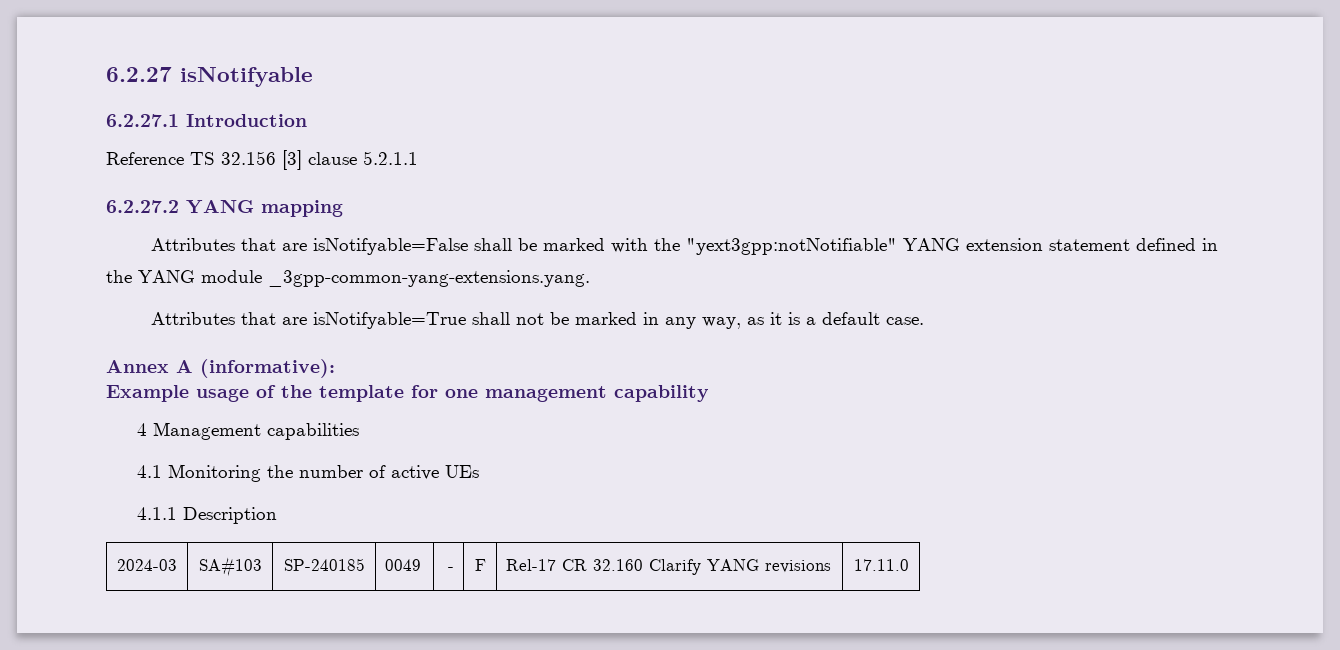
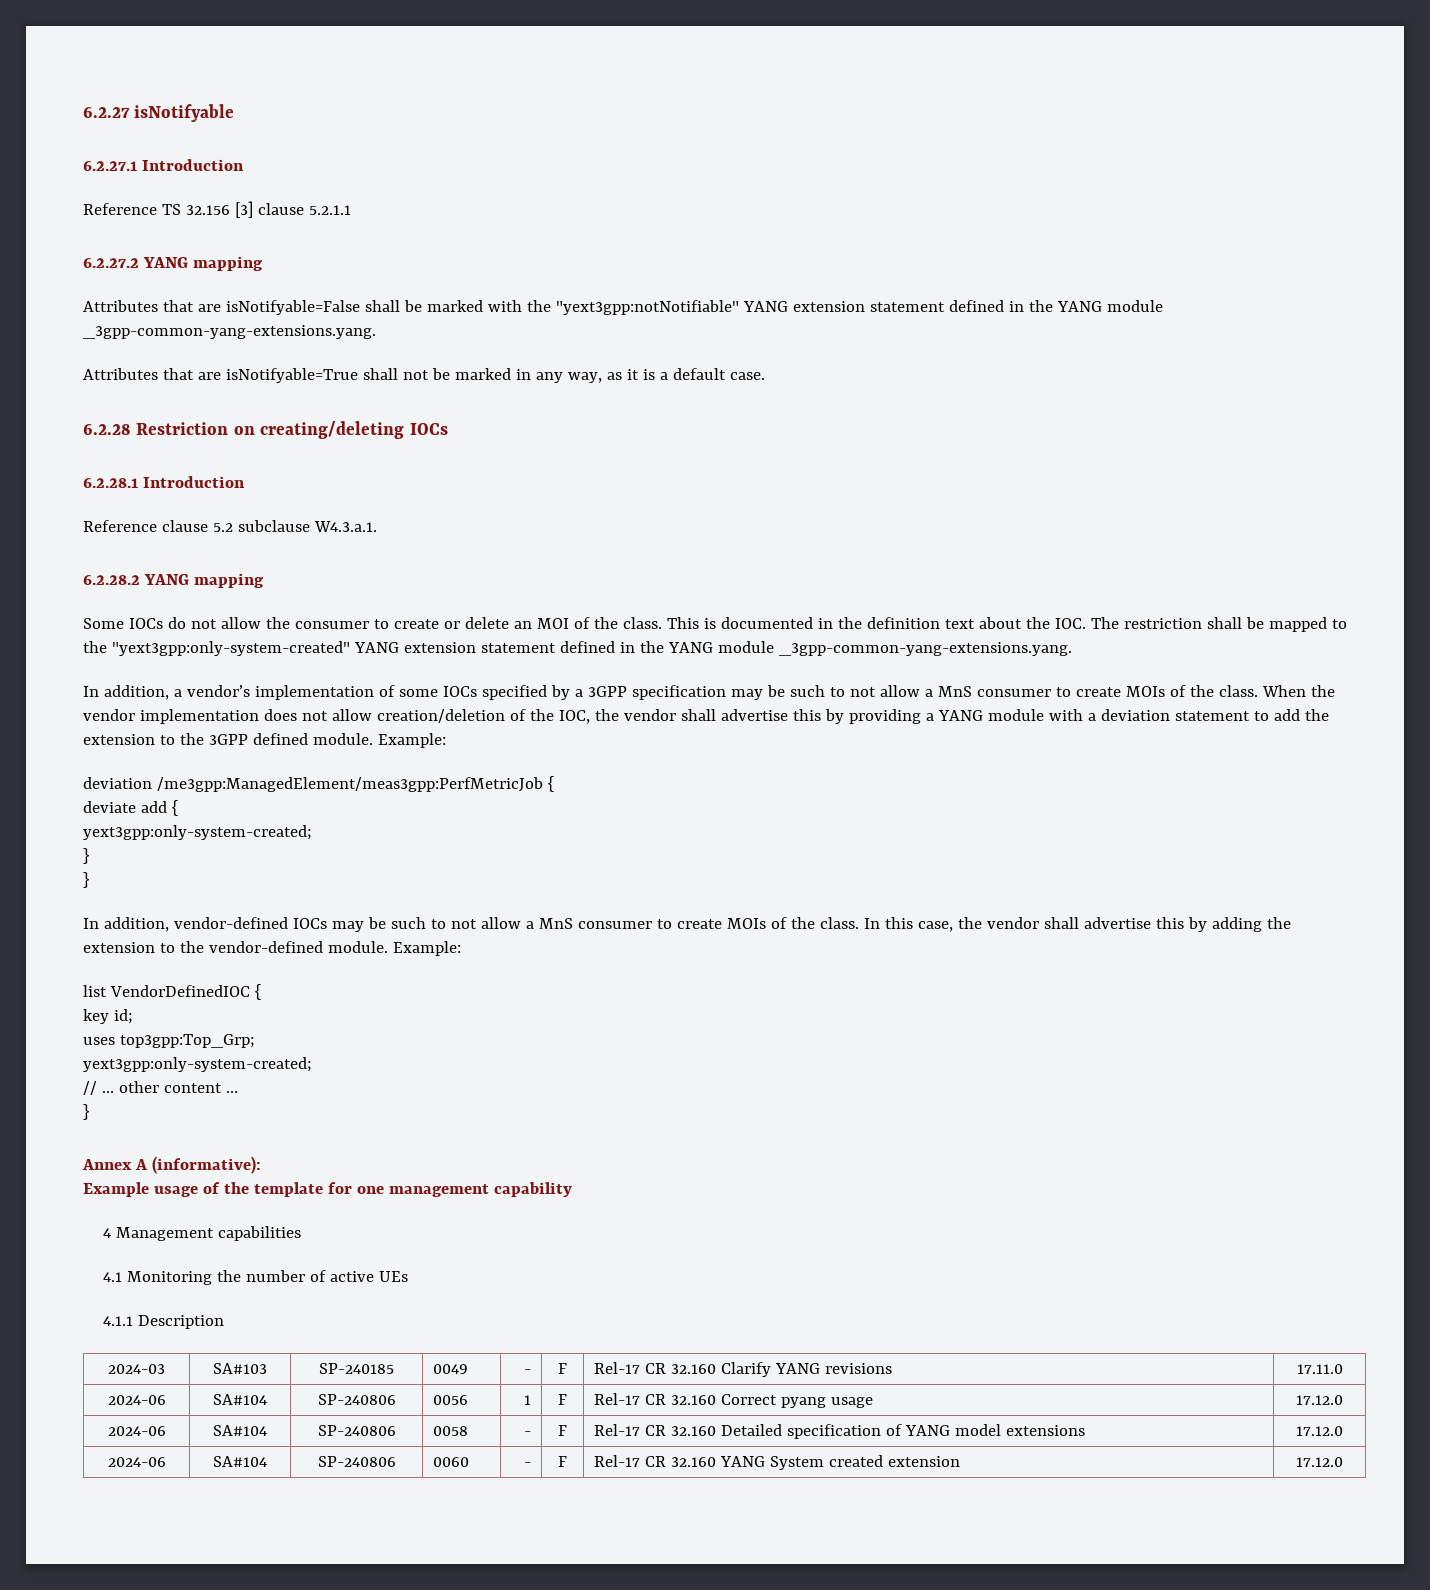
+ 6.2.28 Restriction on creating/deleting IOCs
+ 6.2.28.1 Introduction
+ Reference clause 5.2 subclause W4.3.a.1.
+ 6.2.28.2 YANG mapping
+ Some IOCs do not allow the consumer to create or delete an MOI of the class. This is documented in the definition text about the IOC. The restriction shall be mapped to the "yext3gpp:only-system-created" YANG extension statement defined in the YANG module _3gpp-common-yang-extensions.yang.
+ In addition, a vendor’s implementation of some IOCs specified by a 3GPP specification may be such to not allow a MnS consumer to create MOIs of the class. When the vendor implementation does not allow creation/deletion of the IOC, the vendor shall advertise this by providing a YANG module with a deviation statement to add the extension to the 3GPP defined module. Example:
+ deviation /me3gpp:ManagedElement/meas3gpp:PerfMetricJob {
+ deviate add {
+ yext3gpp:only-system-created;
+ }
+ }
+ In addition, vendor-defined IOCs may be such to not allow a MnS consumer to create MOIs of the class. In this case, the vendor shall advertise this by adding the extension to the vendor-defined module. Example:
+ list VendorDefinedIOC {
+ key id;
+ uses top3gpp:Top_Grp;
+ yext3gpp:only-system-created;
+ // … other content …
+ }
+ 2024-06 | SA#104 | SP-240806 | 0056 | 1 | F | Rel-17 CR 32.160 Correct pyang usage | 17.12.0
+ 2024-06 | SA#104 | SP-240806 | 0058 | - | F | Rel-17 CR 32.160 Detailed specification of YANG model extensions | 17.12.0
+ 2024-06 | SA#104 | SP-240806 | 0060 | - | F | Rel-17 CR 32.160 YANG System created extension | 17.12.0

